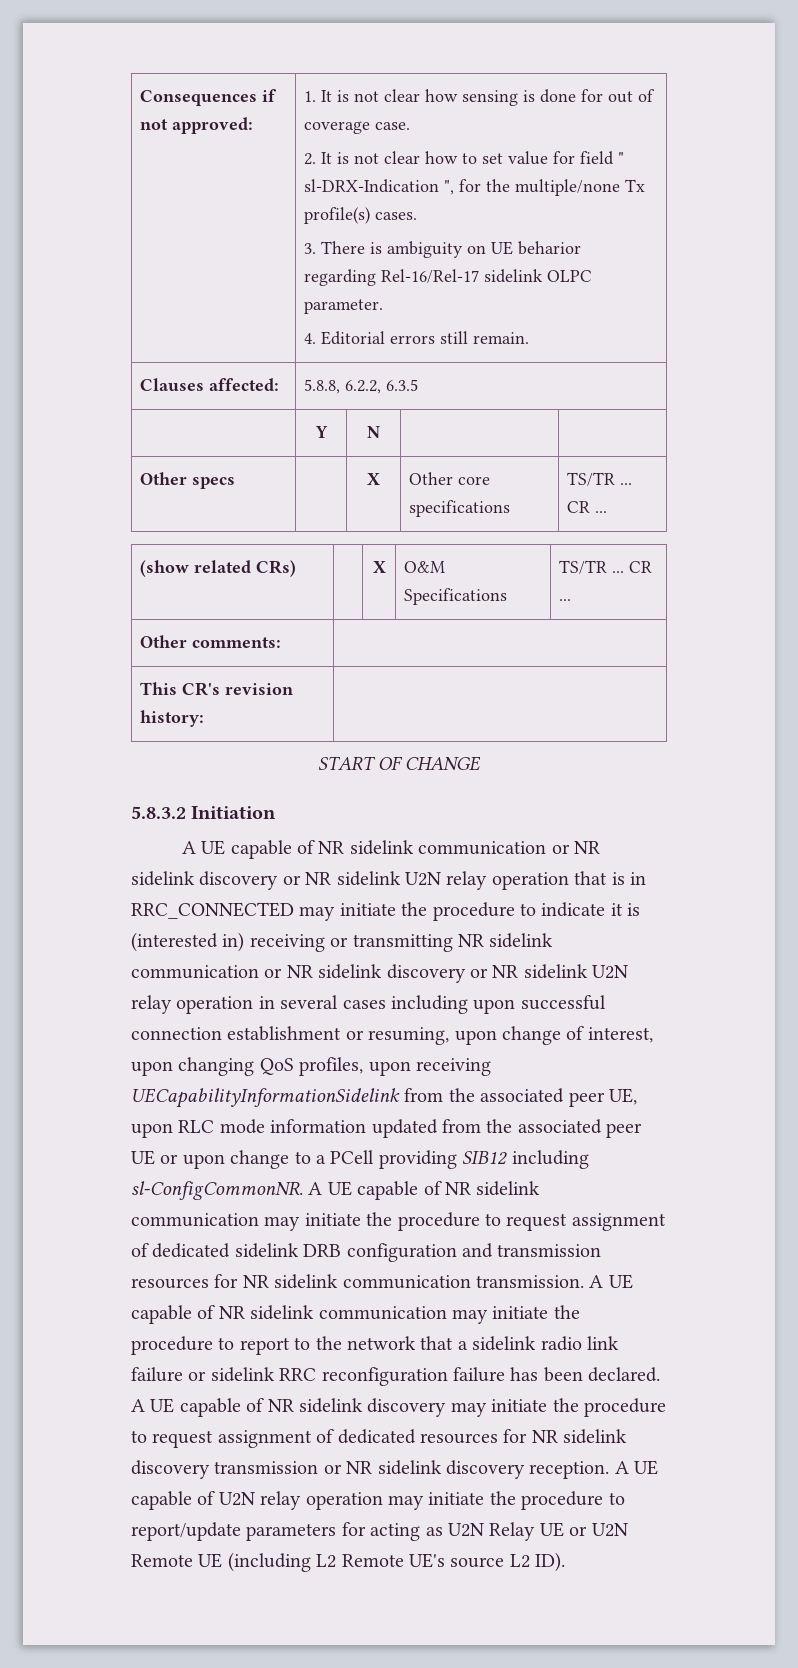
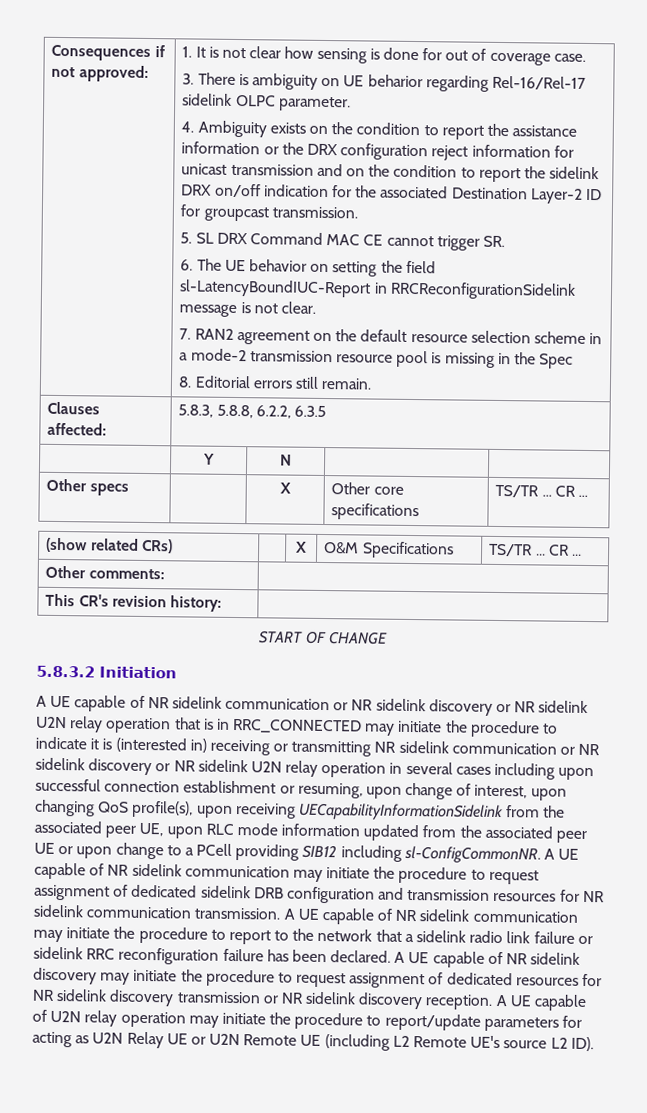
- 2. It is not clear how to set value for field " sl-DRX-Indication ", for the multiple/none Tx profile(s) cases.
- 4. Editorial errors still remain.
+ 4. Ambiguity exists on the condition to report the assistance information or the DRX configuration reject information for unicast transmission and on the condition to report the sidelink DRX on/off indication for the associated Destination Layer-2 ID for groupcast transmission.
+ 5. SL DRX Command MAC CE cannot trigger SR.
+ 6. The UE behavior on setting the field sl-LatencyBoundIUC-Report in RRCReconfigurationSidelink message is not clear.
+ 7. RAN2 agreement on the default resource selection scheme in a mode-2 transmission resource pool is missing in the Spec
+ 8. Editorial errors still remain.
- Clauses affected: | 5.8.8, 6.2.2, 6.3.5
+ Clauses affected: | 5.8.3, 5.8.8, 6.2.2, 6.3.5
- A UE capable of NR sidelink communication or NR sidelink discovery or NR sidelink U2N relay operation that is in RRC_CONNECTED may initiate the procedure to indicate it is (interested in) receiving or transmitting NR sidelink communication or NR sidelink discovery or NR sidelink U2N relay operation in several cases including upon successful connection establishment or resuming, upon change of interest, upon changing QoS profiles, upon receiving UECapabilityInformationSidelink from the associated peer UE, upon RLC mode information updated from the associated peer UE or upon change to a PCell providing SIB12 including sl-ConfigCommonNR.
+ A UE capable of NR sidelink communication or NR sidelink discovery or NR sidelink U2N relay operation that is in RRC_CONNECTED may initiate the procedure to indicate it is (interested in) receiving or transmitting NR sidelink communication or NR sidelink discovery or NR sidelink U2N relay operation in several cases including upon successful connection establishment or resuming, upon change of interest, upon changing QoS profile(s), upon receiving UECapabilityInformationSidelink from the associated peer UE, upon RLC mode information updated from the associated peer UE or upon change to a PCell providing SIB12 including sl-ConfigCommonNR.

